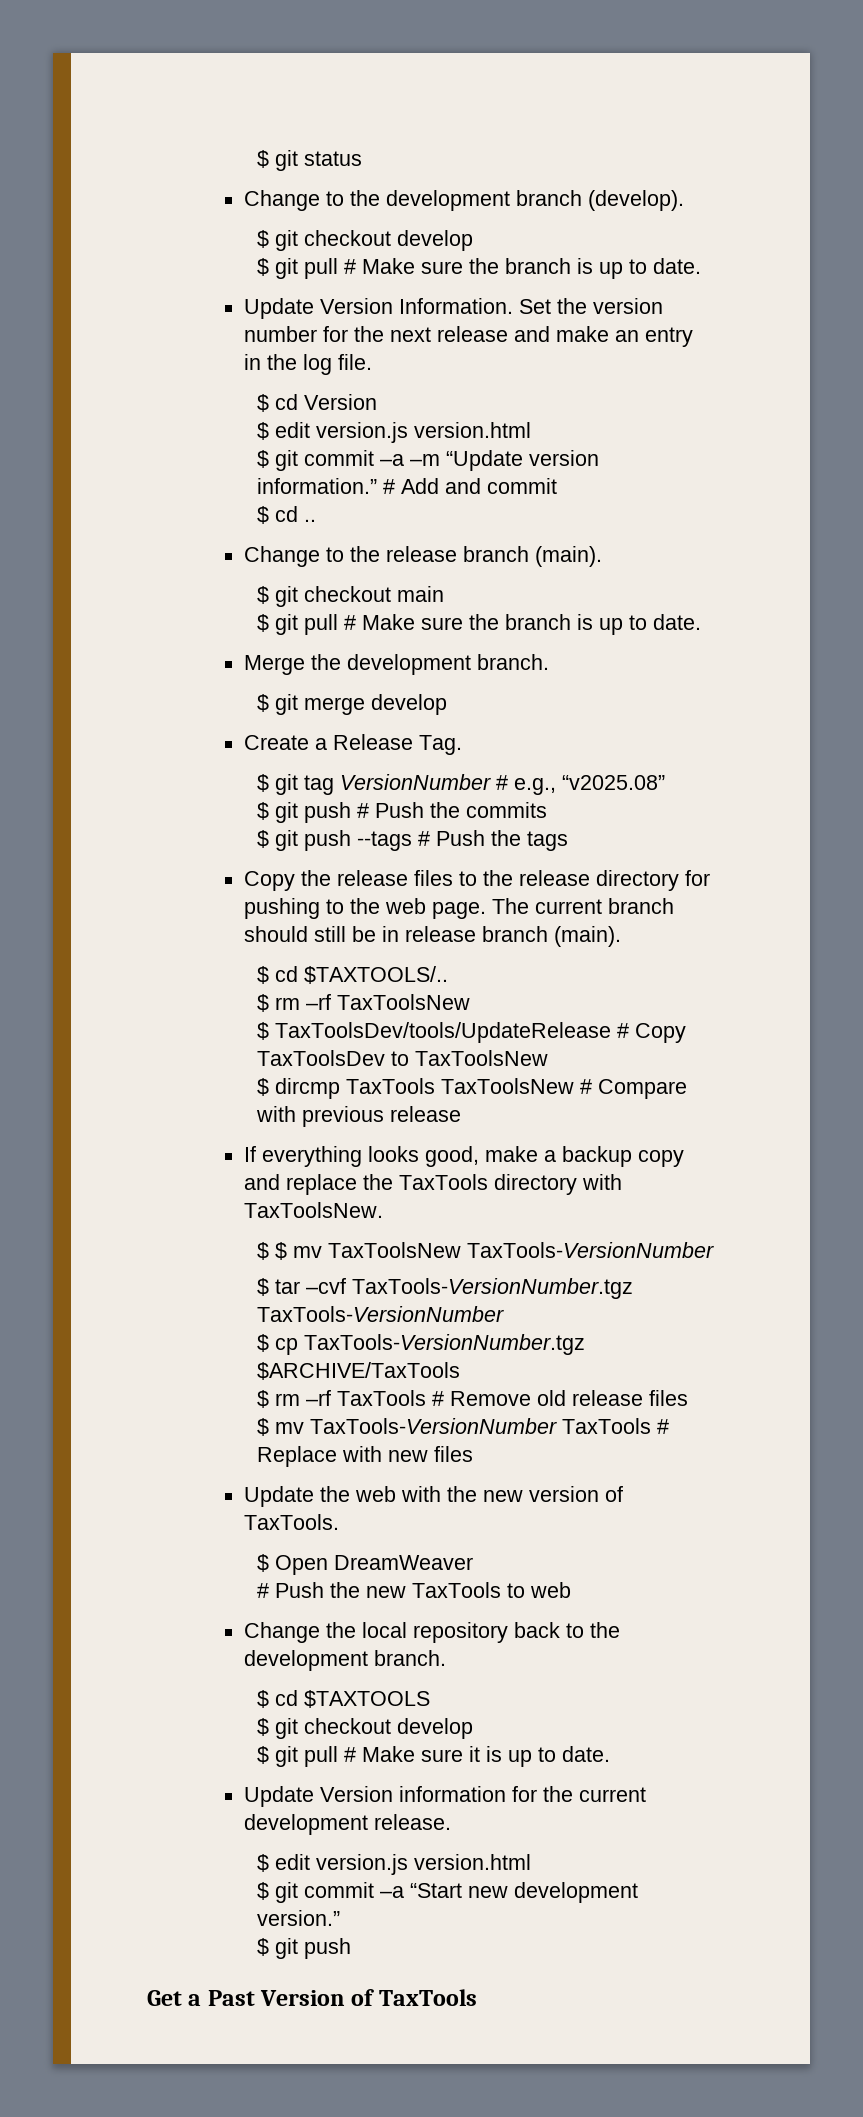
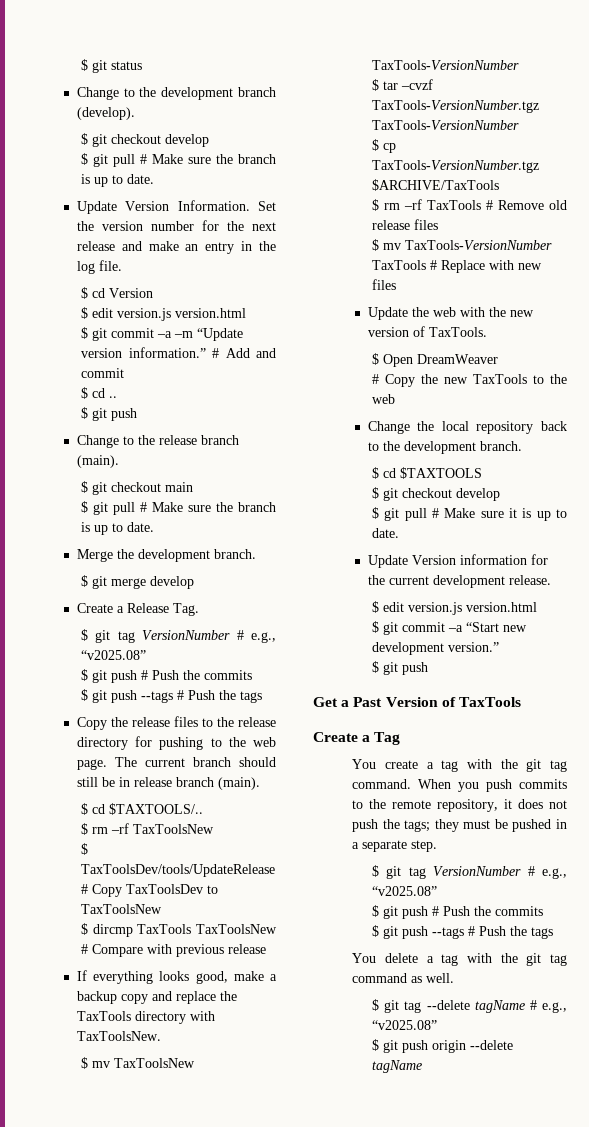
  $ cd ..
+ $ git push
- $ $ mv TaxToolsNew TaxTools-VersionNumber
+ $ mv TaxToolsNew TaxTools-VersionNumber
- $ tar –cvf TaxTools-VersionNumber.tgz TaxTools-VersionNumber
+ $ tar –cvzf TaxTools-VersionNumber.tgz TaxTools-VersionNumber
- # Push the new TaxTools to web
+ # Copy the new TaxTools to the web
+ Create a Tag
+ You create a tag with the git tag command. When you push commits to the remote repository, it does not push the tags; they must be pushed in a separate step.
+ $ git tag VersionNumber # e.g., “v2025.08”
+ $ git push # Push the commits
+ $ git push --tags # Push the tags
+ You delete a tag with the git tag command as well.
+ $ git tag --delete tagName # e.g., “v2025.08”
+ $ git push origin --delete tagName

